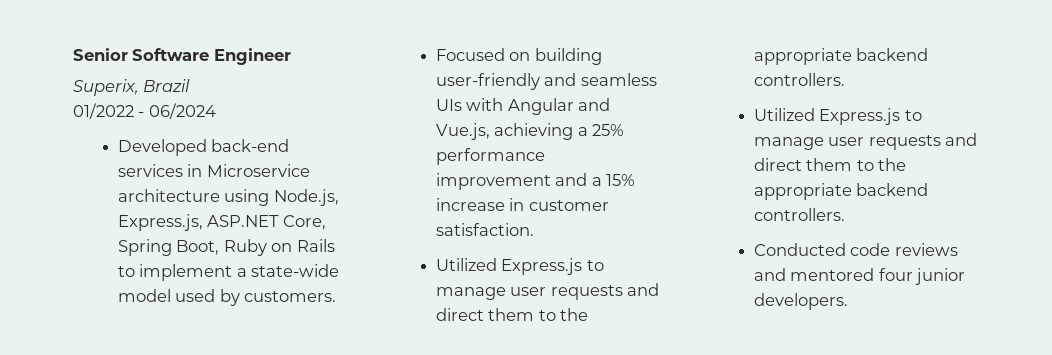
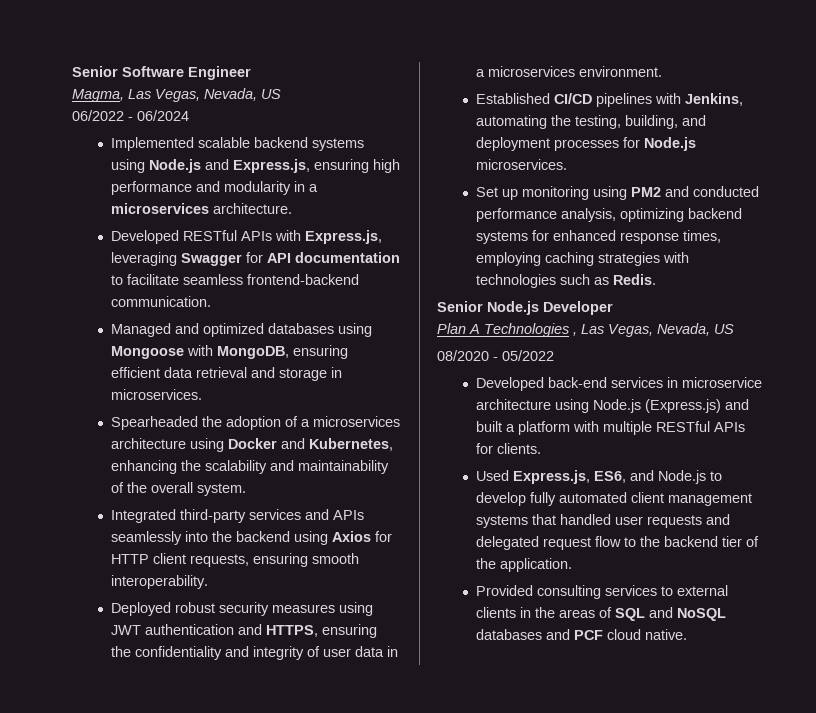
- Superix, Brazil
- 01/2022 - 06/2024
+ Magma, Las Vegas, Nevada, US
+ 06/2022 - 06/2024
+ Implemented scalable backend systems using Node.js and Express.js, ensuring high performance and modularity in a microservices architecture.
+ Developed RESTful APIs with Express.js, leveraging Swagger for API documentation to facilitate seamless frontend-backend communication.
+ Managed and optimized databases using Mongoose with MongoDB, ensuring efficient data retrieval and storage in microservices.
+ Spearheaded the adoption of a microservices architecture using Docker and Kubernetes, enhancing the scalability and maintainability of the overall system.
+ Integrated third-party services and APIs seamlessly into the backend using Axios for HTTP client requests, ensuring smooth interoperability.
+ Deployed robust security measures using JWT authentication and HTTPS, ensuring the confidentiality and integrity of user data in a microservices environment.
+ Established CI/CD pipelines with Jenkins, automating the testing, building, and deployment processes for Node.js microservices.
+ Set up monitoring using PM2 and conducted performance analysis, optimizing backend systems for enhanced response times, employing caching strategies with technologies such as Redis.
+ Senior Node.js Developer
+ Plan A Technologies , Las Vegas, Nevada, US
+ 08/2020 - 05/2022
- Developed back-end services in Microservice architecture using Node.js, Express.js, ASP.NET Core, Spring Boot, Ruby on Rails to implement a state-wide model used by customers.
- Focused on building user-friendly and seamless UIs with Angular and Vue.js, achieving a 25% performance improvement and a 15% increase in customer satisfaction.
- Utilized Express.js to manage user requests and direct them to the appropriate backend controllers.
- Utilized Express.js to manage user requests and direct them to the appropriate backend controllers.
- Conducted code reviews and mentored four junior developers.
+ Developed back-end services in microservice architecture using Node.js (Express.js) and built a platform with multiple RESTful APIs for clients.
+ Used Express.js, ES6, and Node.js to develop fully automated client management systems that handled user requests and delegated request flow to the backend tier of the application.
+ Provided consulting services to external clients in the areas of SQL and NoSQL databases and PCF cloud native.

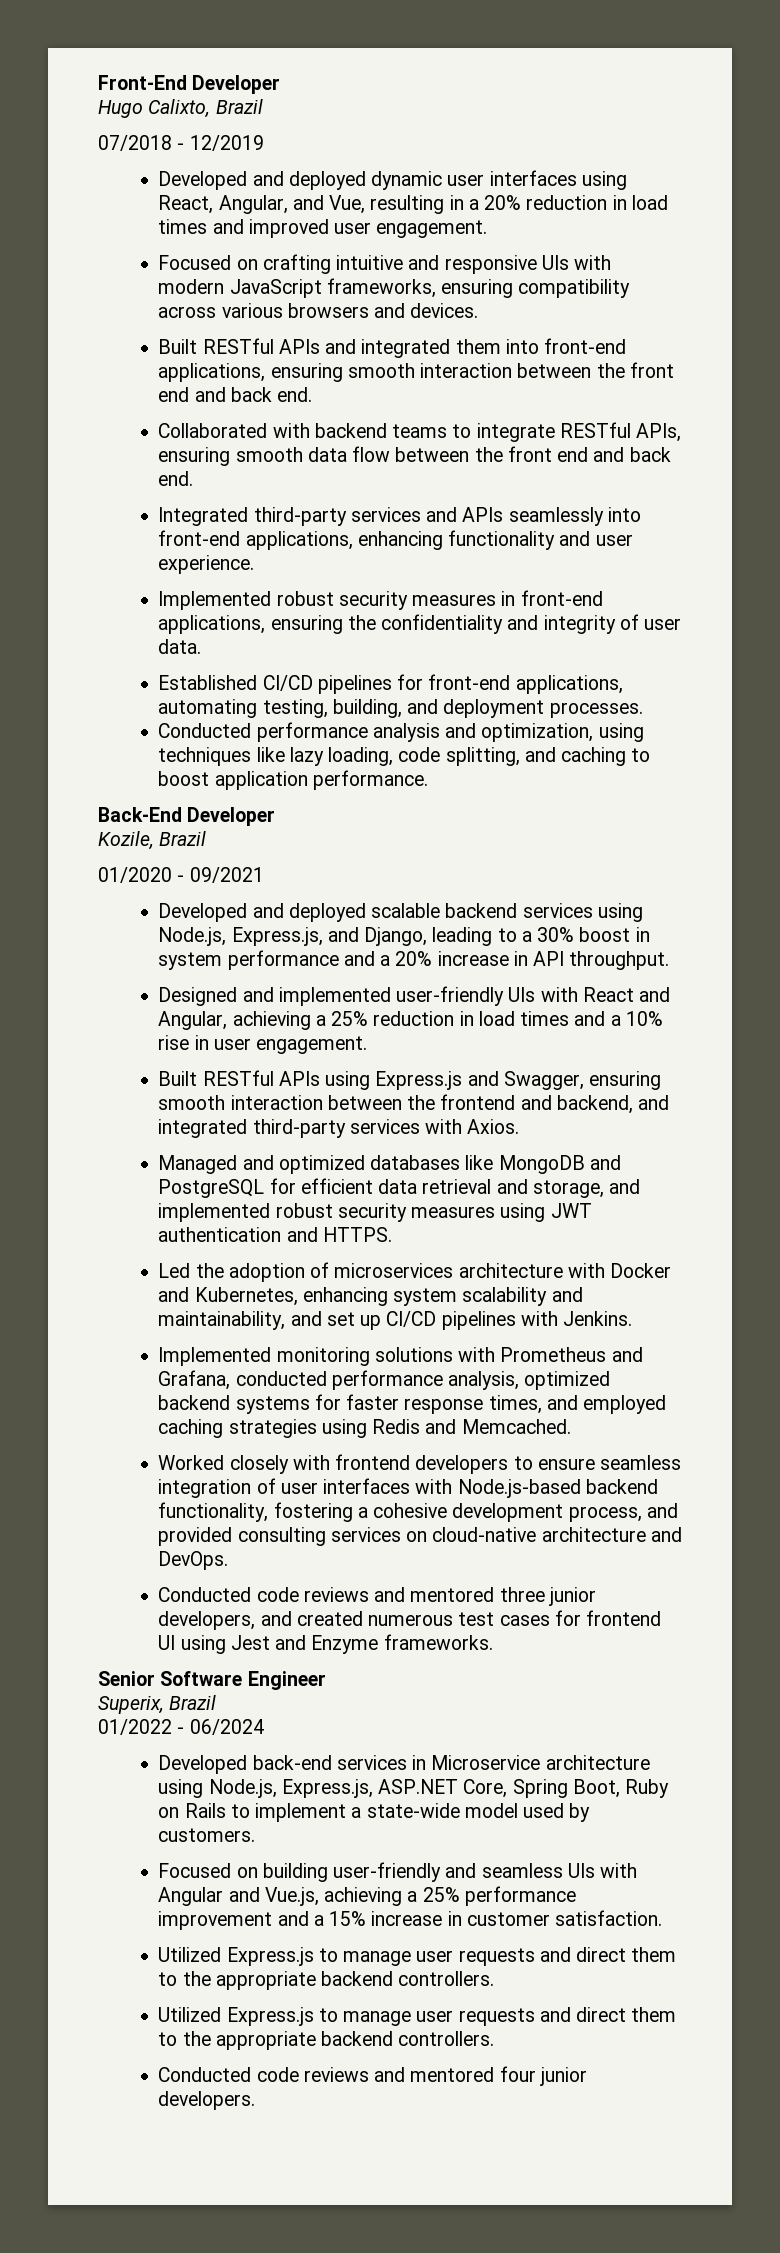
- Senior Software Engineer
- Magma, Las Vegas, Nevada, US
- 06/2022 - 06/2024
- Implemented scalable backend systems using Node.js and Express.js, ensuring high performance and modularity in a microservices architecture.
- Developed RESTful APIs with Express.js, leveraging Swagger for API documentation to facilitate seamless frontend-backend communication.
- Managed and optimized databases using Mongoose with MongoDB, ensuring efficient data retrieval and storage in microservices.
- Spearheaded the adoption of a microservices architecture using Docker and Kubernetes, enhancing the scalability and maintainability of the overall system.
+ Front-End Developer
+ Hugo Calixto, Brazil
+ 07/2018 - 12/2019
+ Developed and deployed dynamic user interfaces using React, Angular, and Vue, resulting in a 20% reduction in load times and improved user engagement.
+ Focused on crafting intuitive and responsive UIs with modern JavaScript frameworks, ensuring compatibility across various browsers and devices.
+ Built RESTful APIs and integrated them into front-end applications, ensuring smooth interaction between the front end and back end.
+ Collaborated with backend teams to integrate RESTful APIs, ensuring smooth data flow between the front end and back end.
- Integrated third-party services and APIs seamlessly into the backend using Axios for HTTP client requests, ensuring smooth interoperability.
- Deployed robust security measures using JWT authentication and HTTPS, ensuring the confidentiality and integrity of user data in a microservices environment.
- Established CI/CD pipelines with Jenkins, automating the testing, building, and deployment processes for Node.js microservices.
- Set up monitoring using PM2 and conducted performance analysis, optimizing backend systems for enhanced response times, employing caching strategies with technologies such as Redis.
- Senior Node.js Developer
- Plan A Technologies , Las Vegas, Nevada, US
- 08/2020 - 05/2022
+ Integrated third-party services and APIs seamlessly into front-end applications, enhancing functionality and user experience.
+ Implemented robust security measures in front-end applications, ensuring the confidentiality and integrity of user data.
+ Established CI/CD pipelines for front-end applications, automating testing, building, and deployment processes.
+ Conducted performance analysis and optimization, using techniques like lazy loading, code splitting, and caching to boost application performance.
+ Back-End Developer
+ Kozile, Brazil
+ 01/2020 - 09/2021
+ Developed and deployed scalable backend services using Node.js, Express.js, and Django, leading to a 30% boost in system performance and a 20% increase in API throughput.
+ Designed and implemented user-friendly UIs with React and Angular, achieving a 25% reduction in load times and a 10% rise in user engagement.
+ Built RESTful APIs using Express.js and Swagger, ensuring smooth interaction between the frontend and backend, and integrated third-party services with Axios.
+ Managed and optimized databases like MongoDB and PostgreSQL for efficient data retrieval and storage, and implemented robust security measures using JWT authentication and HTTPS.
+ Led the adoption of microservices architecture with Docker and Kubernetes, enhancing system scalability and maintainability, and set up CI/CD pipelines with Jenkins.
+ Implemented monitoring solutions with Prometheus and Grafana, conducted performance analysis, optimized backend systems for faster response times, and employed caching strategies using Redis and Memcached.
+ Worked closely with frontend developers to ensure seamless integration of user interfaces with Node.js-based backend functionality, fostering a cohesive development process, and provided consulting services on cloud-native architecture and DevOps.
+ Conducted code reviews and mentored three junior developers, and created numerous test cases for frontend UI using Jest and Enzyme frameworks.
+ Senior Software Engineer
+ Superix, Brazil
+ 01/2022 - 06/2024
- Developed back-end services in microservice architecture using Node.js (Express.js) and built a platform with multiple RESTful APIs for clients.
- Used Express.js, ES6, and Node.js to develop fully automated client management systems that handled user requests and delegated request flow to the backend tier of the application.
- Provided consulting services to external clients in the areas of SQL and NoSQL databases and PCF cloud native.
+ Developed back-end services in Microservice architecture using Node.js, Express.js, ASP.NET Core, Spring Boot, Ruby on Rails to implement a state-wide model used by customers.
+ Focused on building user-friendly and seamless UIs with Angular and Vue.js, achieving a 25% performance improvement and a 15% increase in customer satisfaction.
+ Utilized Express.js to manage user requests and direct them to the appropriate backend controllers.
+ Utilized Express.js to manage user requests and direct them to the appropriate backend controllers.
+ Conducted code reviews and mentored four junior developers.

